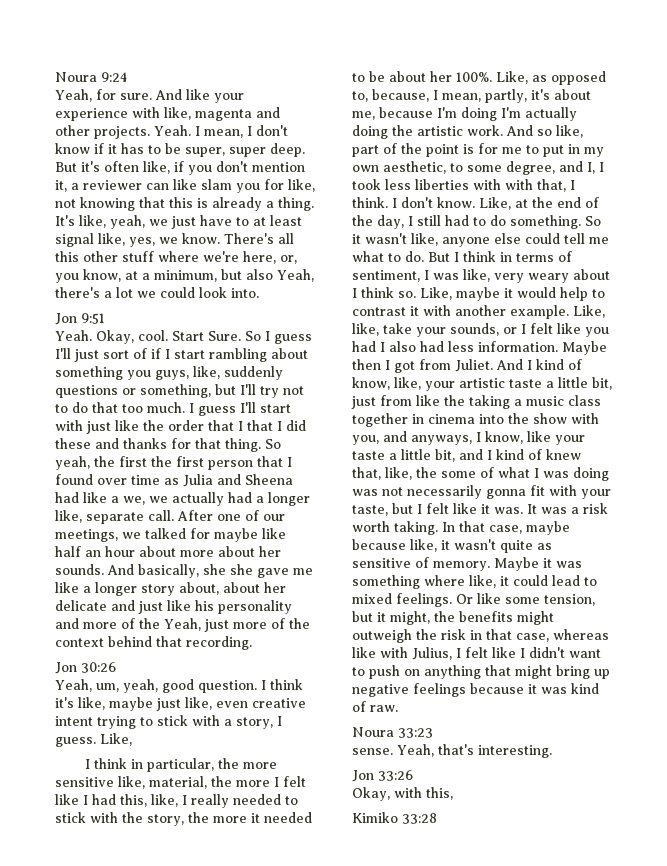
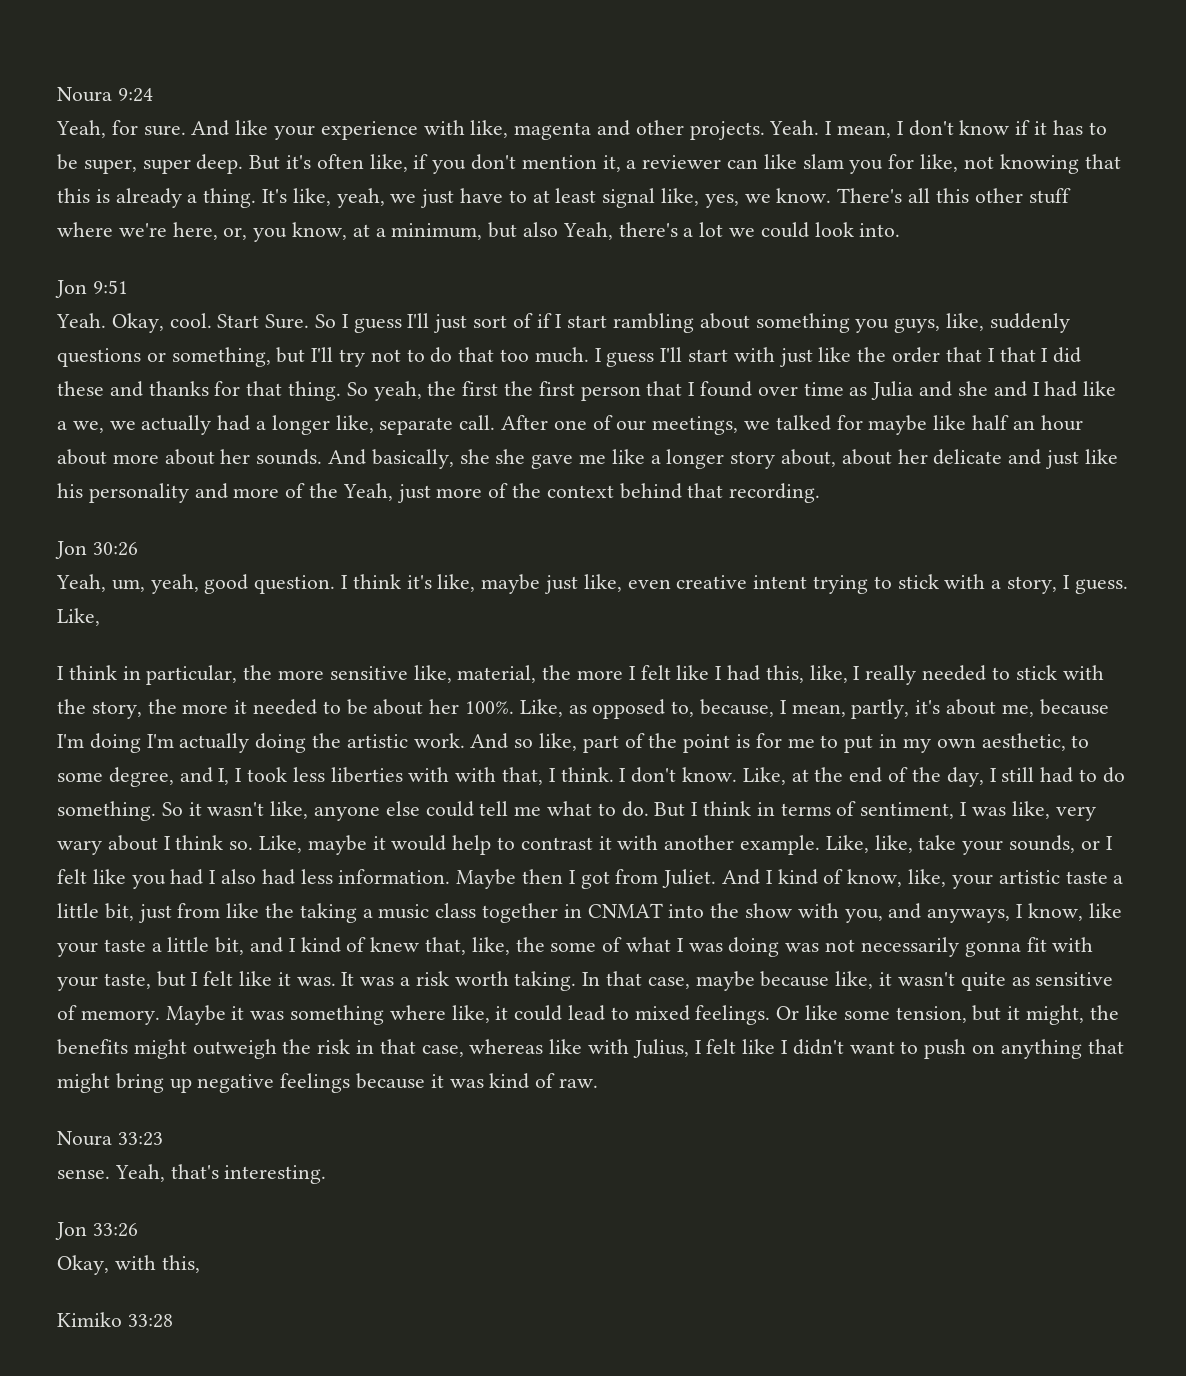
- So yeah, the first the first person that I found over time as Julia and Sheena had like a we, we actually had a longer like, separate call.
+ So yeah, the first the first person that I found over time as Julia and she and I had like a we, we actually had a longer like, separate call.
- But I think in terms of sentiment, I was like, very weary about I think so.
+ But I think in terms of sentiment, I was like, very wary about I think so.
- And I kind of know, like, your artistic taste a little bit, just from like the taking a music class together in cinema into the show with you, and anyways, I know, like your taste a little bit, and I kind of knew that, like, the some of what I was doing was not necessarily gonna fit with your taste, but I felt like it was.
+ And I kind of know, like, your artistic taste a little bit, just from like the taking a music class together in CNMAT into the show with you, and anyways, I know, like your taste a little bit, and I kind of knew that, like, the some of what I was doing was not necessarily gonna fit with your taste, but I felt like it was.

